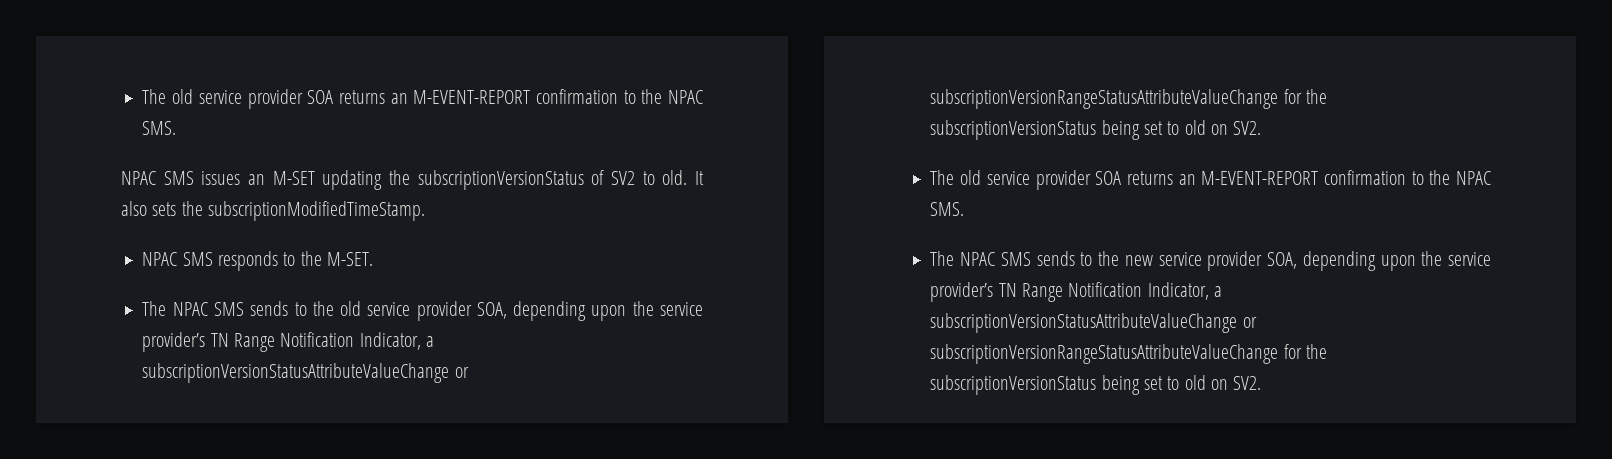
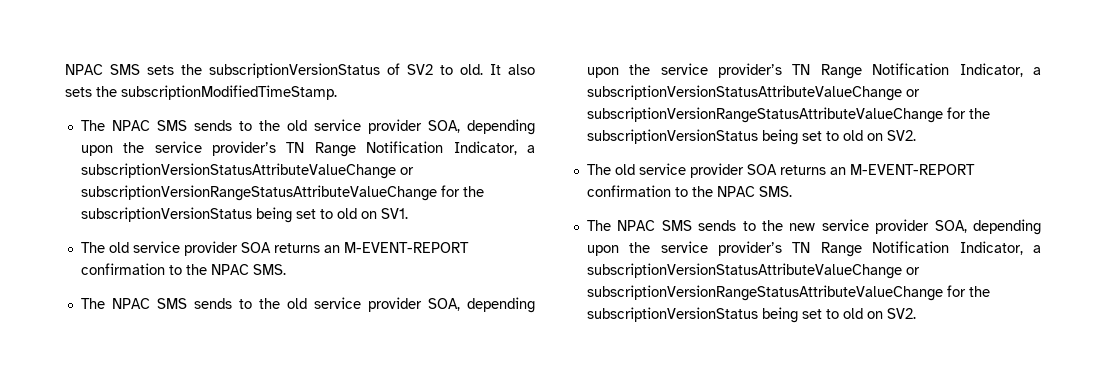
+ NPAC SMS sets the subscriptionVersionStatus of SV2 to old. It also sets the subscriptionModifiedTimeStamp.
+ The NPAC SMS sends to the old service provider SOA, depending upon the service provider’s TN Range Notification Indicator, a subscriptionVersionStatusAttributeValueChange or subscriptionVersionRangeStatusAttributeValueChange for the subscriptionVersionStatus being set to old on SV1.
- NPAC SMS issues an M-SET updating the subscriptionVersionStatus of SV2 to old. It also sets the subscriptionModifiedTimeStamp.
- NPAC SMS responds to the M-SET.

